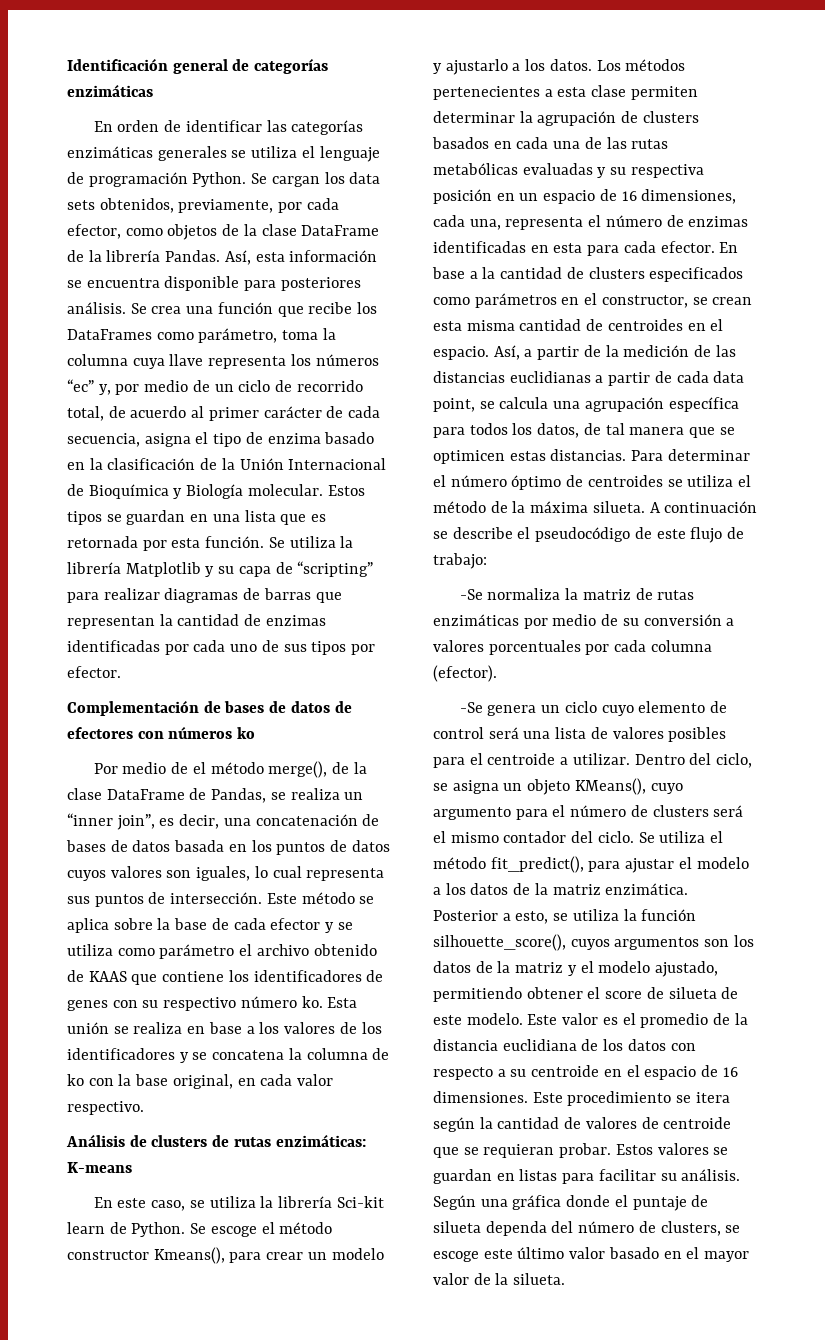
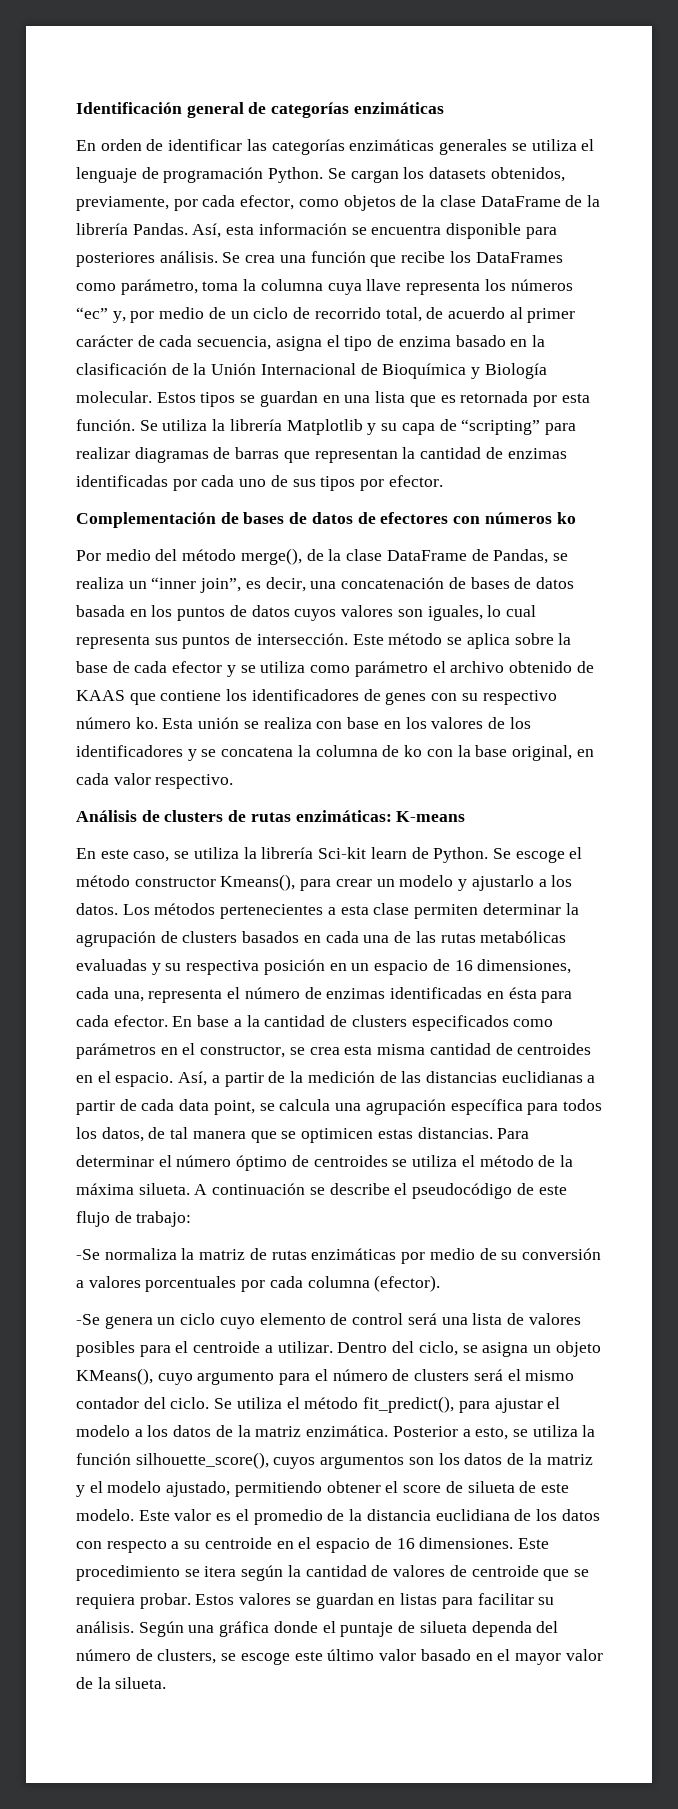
- Se cargan los data sets obtenidos, previamente, por cada efector, como objetos de la clase DataFrame de la librería Pandas.
+ Se cargan los datasets obtenidos, previamente, por cada efector, como objetos de la clase DataFrame de la librería Pandas.
- Por medio de el método merge(), de la clase DataFrame de Pandas, se realiza un “inner join”, es decir, una concatenación de bases de datos basada en los puntos de datos cuyos valores son iguales, lo cual representa sus puntos de intersección.
+ Por medio del método merge(), de la clase DataFrame de Pandas, se realiza un “inner join”, es decir, una concatenación de bases de datos basada en los puntos de datos cuyos valores son iguales, lo cual representa sus puntos de intersección.
- Esta unión se realiza en base a los valores de los identificadores y se concatena la columna de ko con la base original, en cada valor respectivo.
+ Esta unión se realiza con base en los valores de los identificadores y se concatena la columna de ko con la base original, en cada valor respectivo.
- Los métodos pertenecientes a esta clase permiten determinar la agrupación de clusters basados en cada una de las rutas metabólicas evaluadas y su respectiva posición en un espacio de 16 dimensiones, cada una, representa el número de enzimas identificadas en esta para cada efector.
+ Los métodos pertenecientes a esta clase permiten determinar la agrupación de clusters basados en cada una de las rutas metabólicas evaluadas y su respectiva posición en un espacio de 16 dimensiones, cada una, representa el número de enzimas identificadas en ésta para cada efector.
- En base a la cantidad de clusters especificados como parámetros en el constructor, se crean esta misma cantidad de centroides en el espacio.
+ En base a la cantidad de clusters especificados como parámetros en el constructor, se crea esta misma cantidad de centroides en el espacio.
- Este procedimiento se itera según la cantidad de valores de centroide que se requieran probar.
+ Este procedimiento se itera según la cantidad de valores de centroide que se requiera probar.

